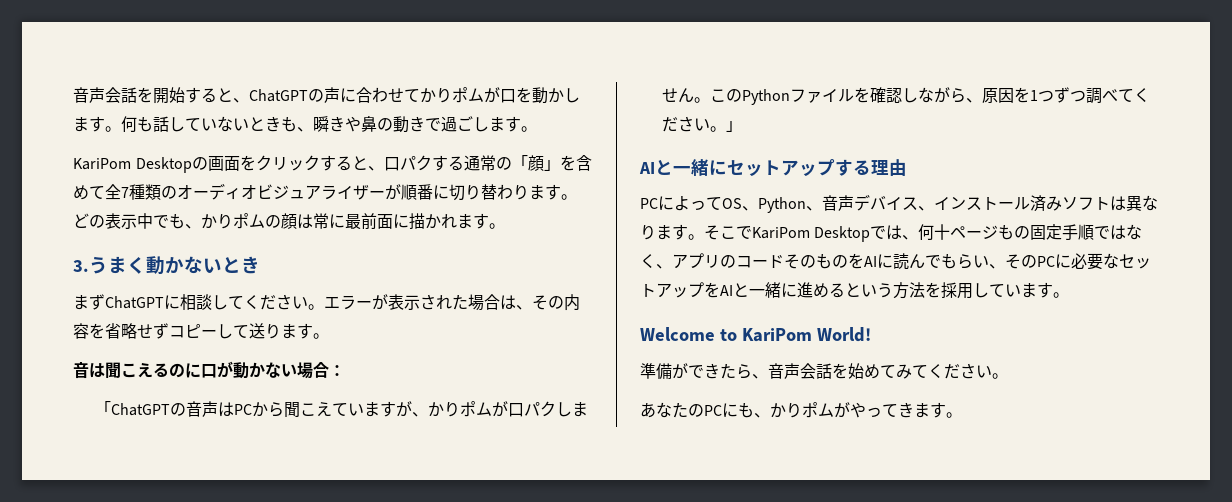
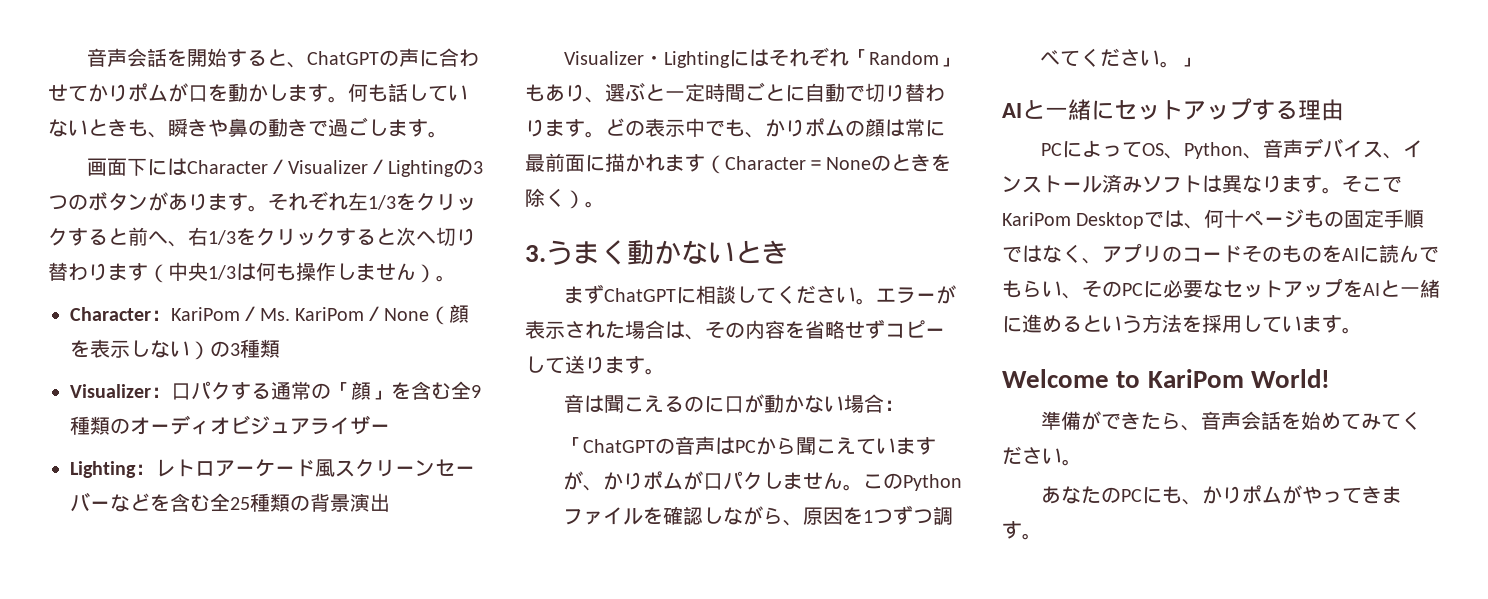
- KariPom Desktopの画面をクリックすると、口パクする通常の「顔」を含めて全7種類のオーディオビジュアライザーが順番に切り替わります。
+ 画面下にはCharacter／Visualizer／Lightingの3つのボタンがあります。それぞれ左1/3をクリックすると前へ、右1/3をクリックすると次へ切り替わります（中央1/3は何も操作しません）。
+ Character：KariPom／Ms. KariPom／None（顔を表示しない）の3種類
+ Visualizer：口パクする通常の「顔」を含む全9種類のオーディオビジュアライザー
+ Lighting：レトロアーケード風スクリーンセーバーなどを含む全25種類の背景演出
+ Visualizer・Lightingにはそれぞれ「Random」もあり、選ぶと一定時間ごとに自動で切り替わります。
- どの表示中でも、かりポムの顔は常に最前面に描かれます。
+ どの表示中でも、かりポムの顔は常に最前面に描かれます（Character＝Noneのときを除く）。

